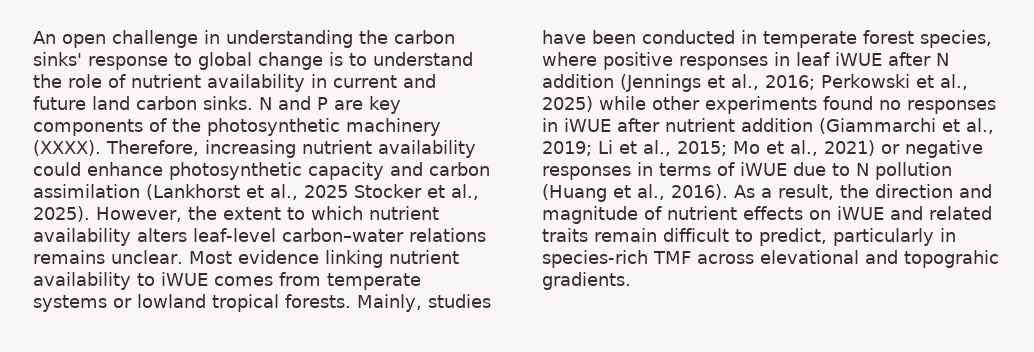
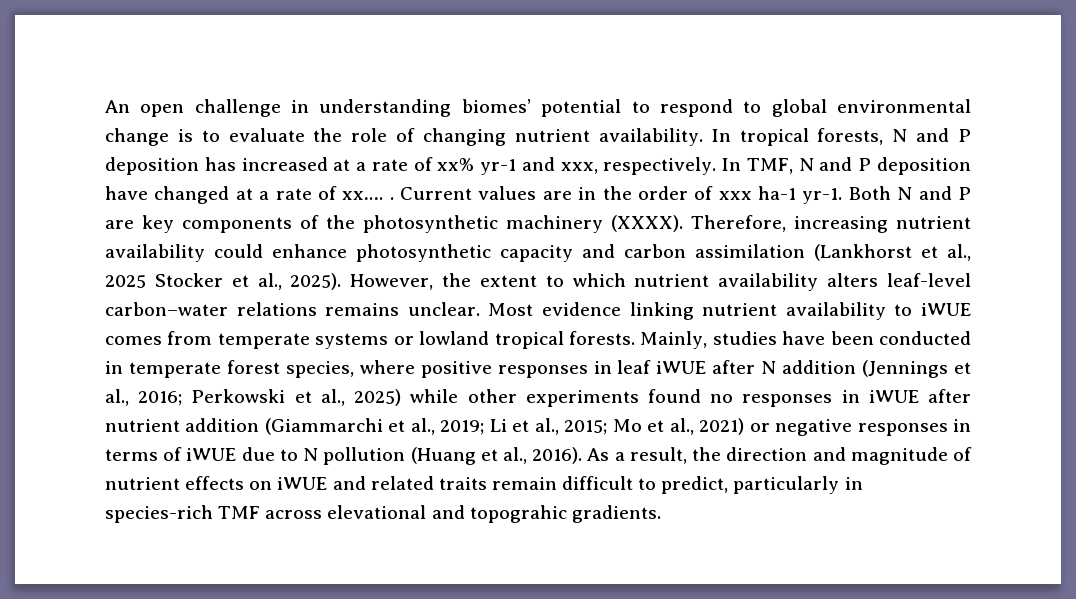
- An open challenge in understanding the carbon sinks' response to global change is to understand the role of nutrient availability in current and future land carbon sinks. N and P are key components of the photosynthetic machinery (XXXX).
+ An open challenge in understanding biomes’ potential to respond to global environmental change is to evaluate the role of changing nutrient availability. In tropical forests, N and P deposition has increased at a rate of xx% yr-1 and xxx, respectively. In TMF, N and P deposition have changed at a rate of xx…. . Current values are in the order of xxx ha-1 yr-1. Both N and P are key components of the photosynthetic machinery (XXXX).

